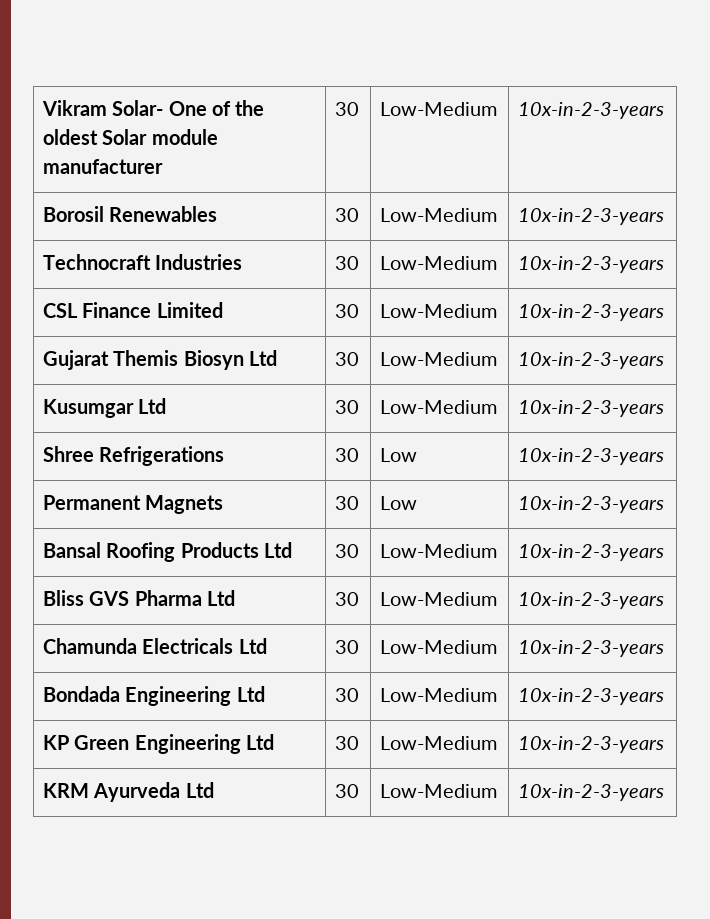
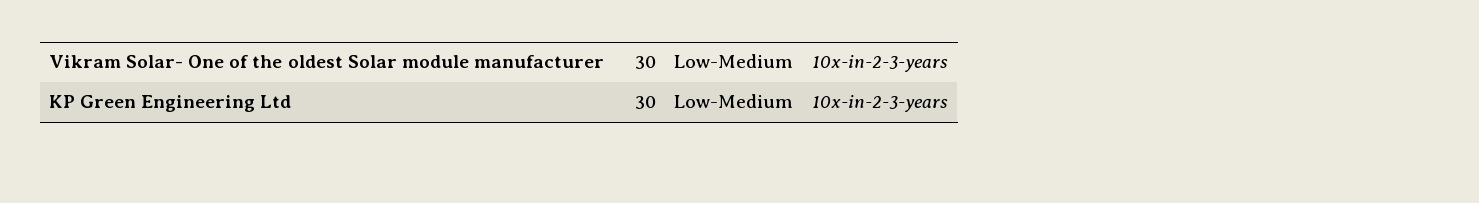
- Borosil Renewables | 30 | Low-Medium | 10x-in-2-3-years
- Technocraft Industries | 30 | Low-Medium | 10x-in-2-3-years
- CSL Finance Limited | 30 | Low-Medium | 10x-in-2-3-years
- Gujarat Themis Biosyn Ltd | 30 | Low-Medium | 10x-in-2-3-years
- Kusumgar Ltd | 30 | Low-Medium | 10x-in-2-3-years
- Shree Refrigerations | 30 | Low | 10x-in-2-3-years
- Permanent Magnets | 30 | Low | 10x-in-2-3-years
- Bansal Roofing Products Ltd | 30 | Low-Medium | 10x-in-2-3-years
- Bliss GVS Pharma Ltd | 30 | Low-Medium | 10x-in-2-3-years
- Chamunda Electricals Ltd | 30 | Low-Medium | 10x-in-2-3-years
- Bondada Engineering Ltd | 30 | Low-Medium | 10x-in-2-3-years
- KRM Ayurveda Ltd | 30 | Low-Medium | 10x-in-2-3-years

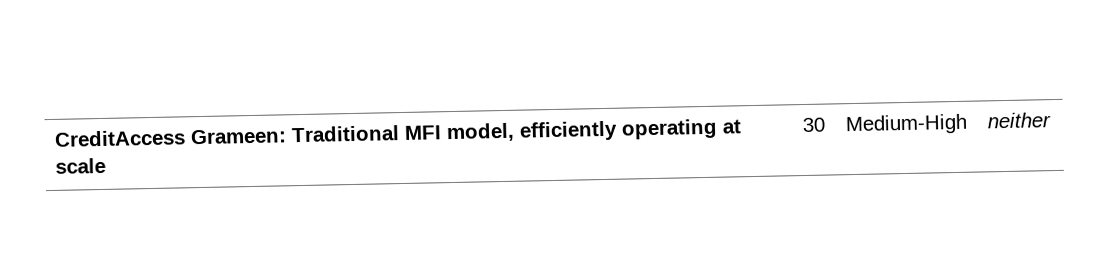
- Vikram Solar- One of the oldest Solar module manufacturer | 30 | Low-Medium | 10x-in-2-3-years
- KP Green Engineering Ltd | 30 | Low-Medium | 10x-in-2-3-years
+ CreditAccess Grameen: Traditional MFI model, efficiently operating at scale | 30 | Medium-High | neither

